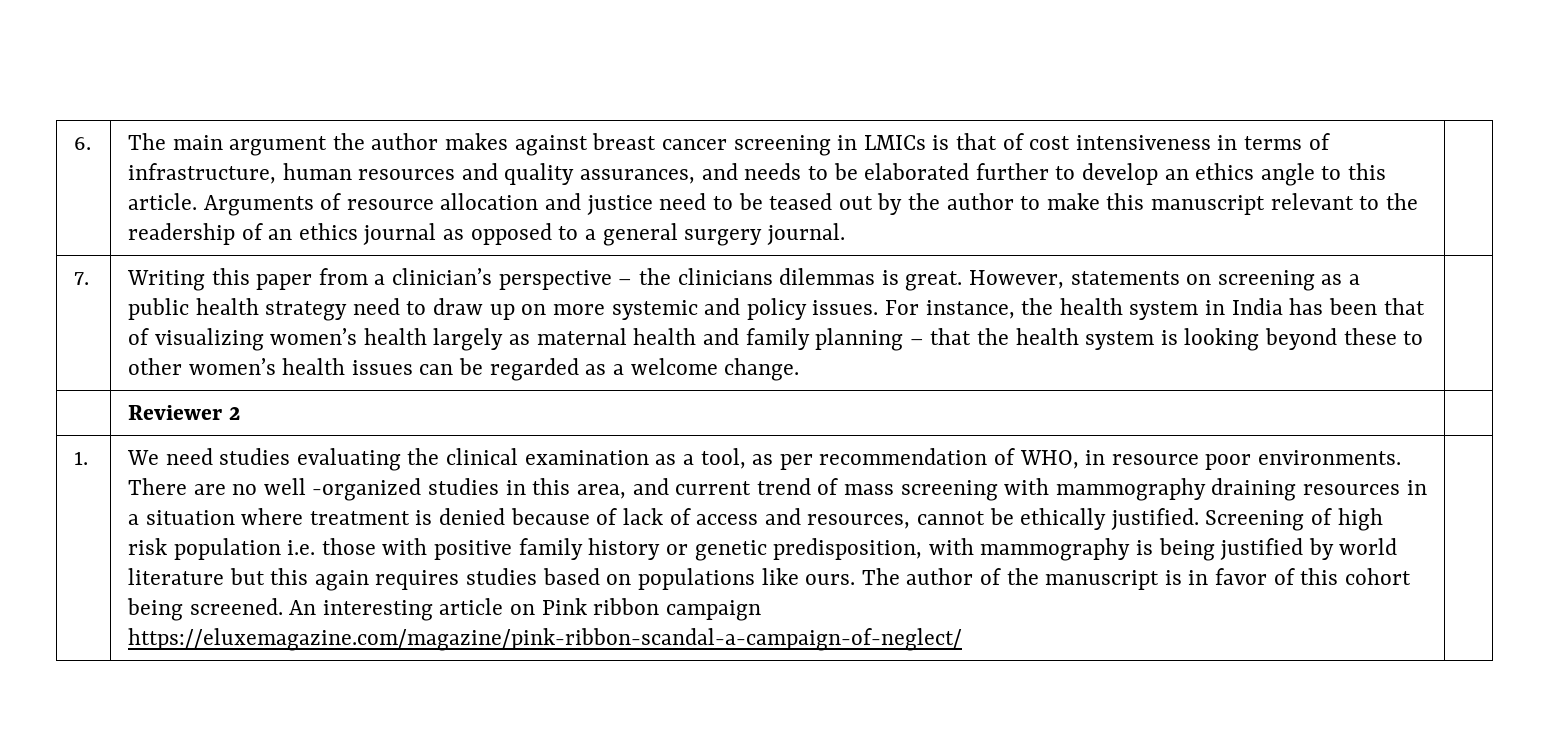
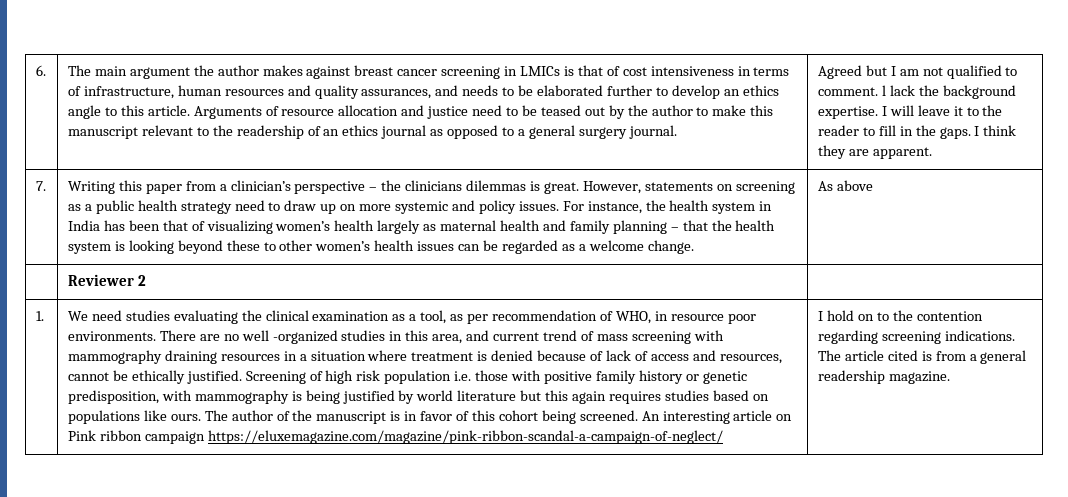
+ Agreed but I am not qualified to comment. l lack the background expertise. I will leave it to the reader to fill in the gaps. I think they are apparent.
+ As above
+ I hold on to the contention regarding screening indications. The article cited is from a general readership magazine.

